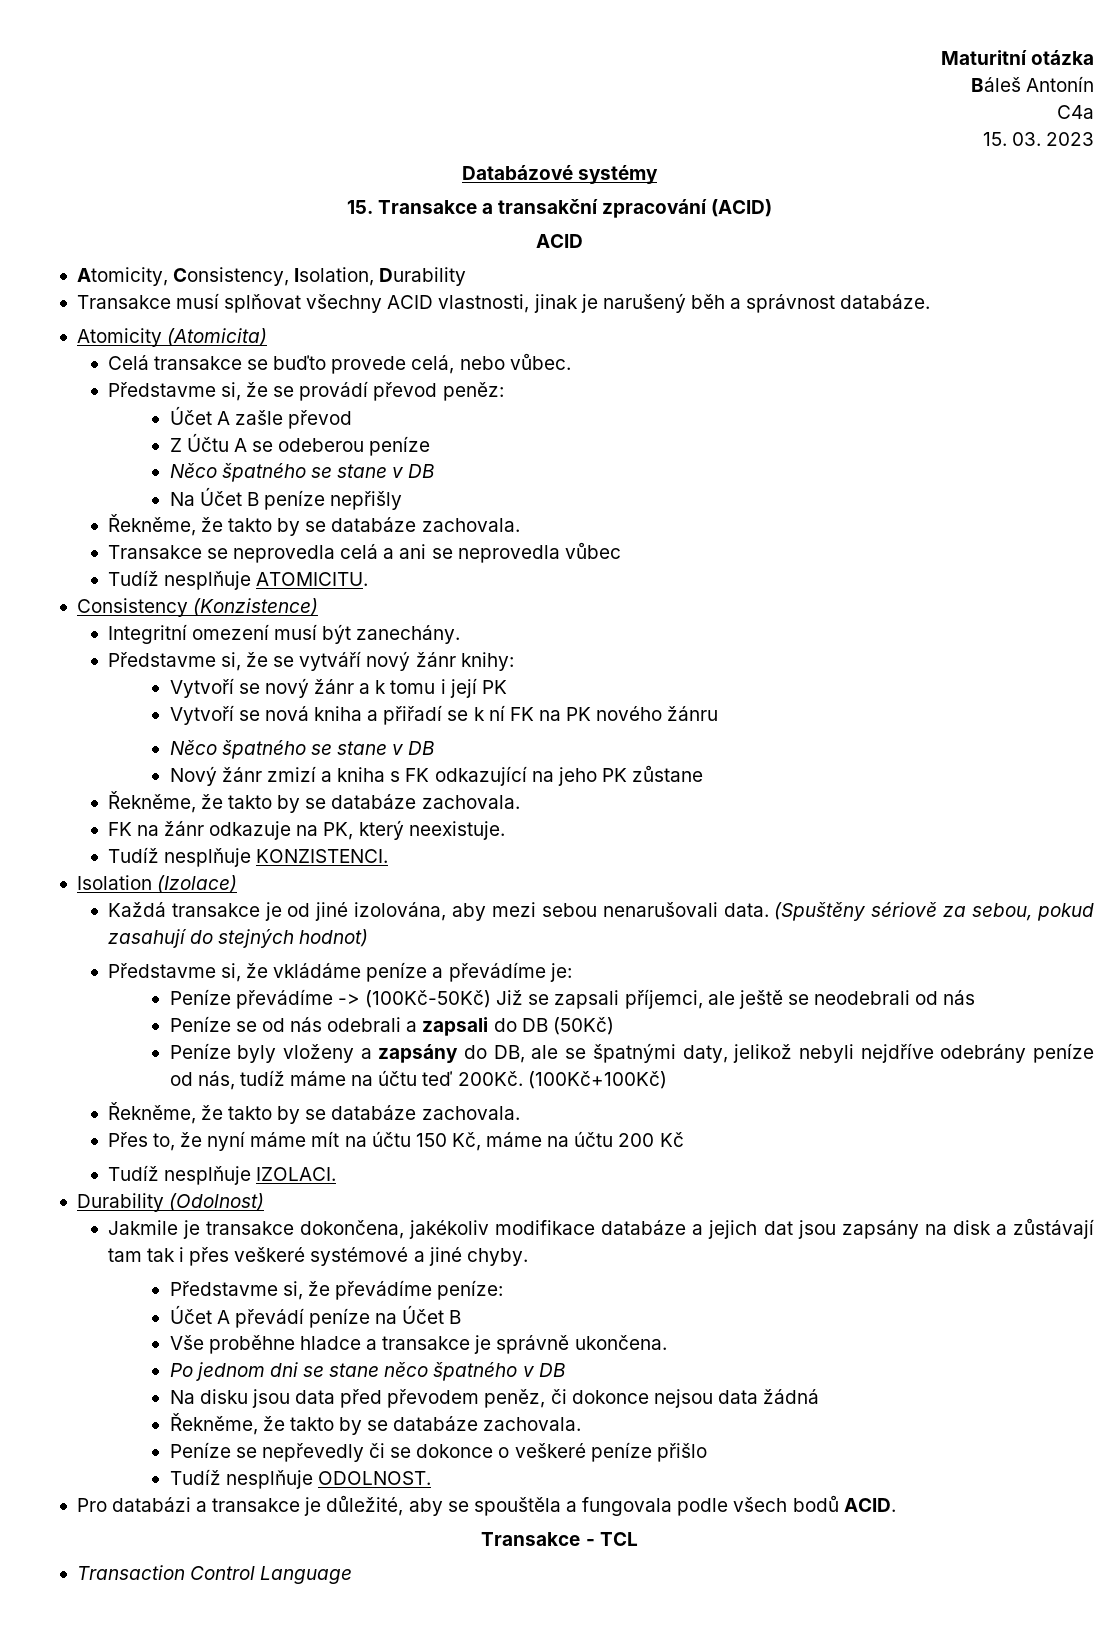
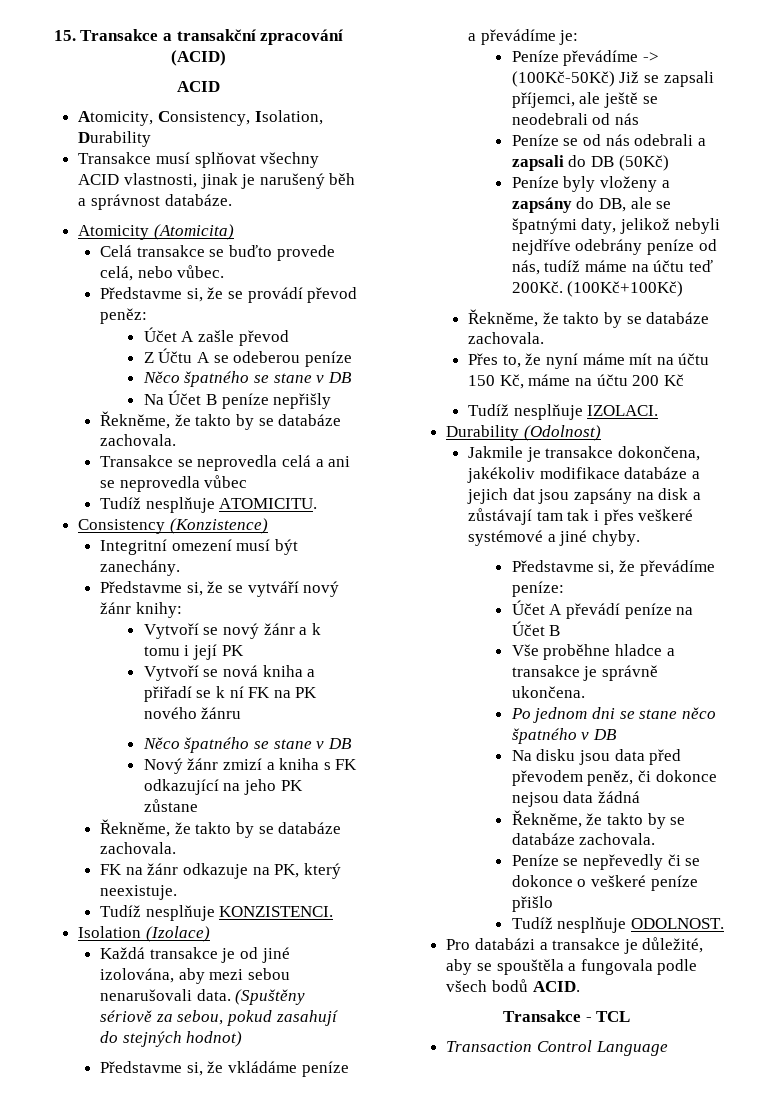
- Maturitní otázka
- Báleš Antonín
- C4a
- 15. 03. 2023
- Databázové systémy

